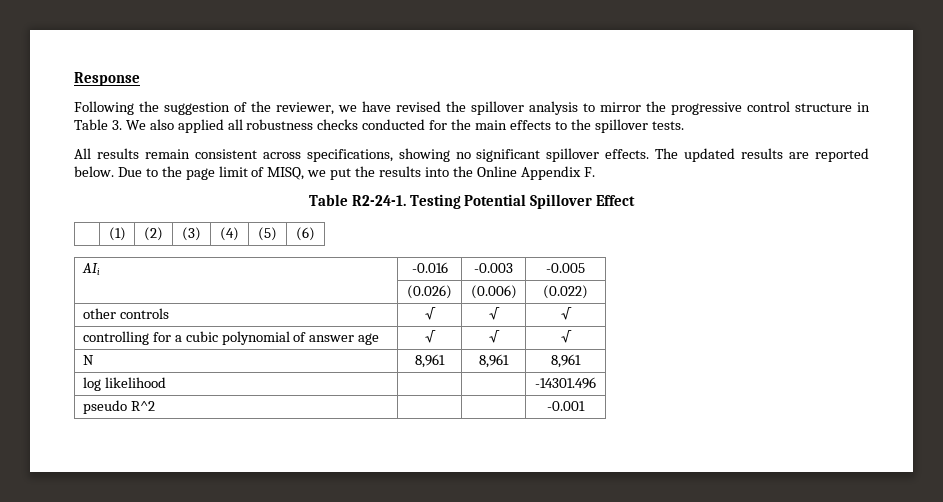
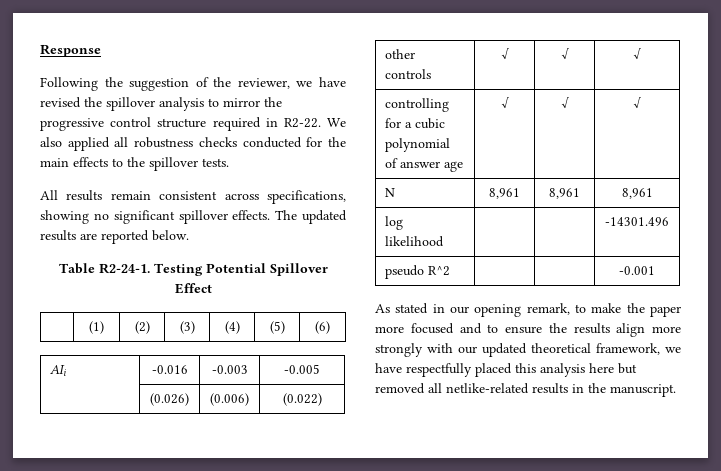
- Following the suggestion of the reviewer, we have revised the spillover analysis to mirror the progressive control structure in Table 3. We also applied all robustness checks conducted for the main effects to the spillover tests.
+ Following the suggestion of the reviewer, we have revised the spillover analysis to mirror the progressive control structure required in R2-22. We also applied all robustness checks conducted for the main effects to the spillover tests.
- Due to the page limit of MISQ, we put the results into the Online Appendix F.
+ As stated in our opening remark, to make the paper more focused and to ensure the results align more strongly with our updated theoretical framework, we have respectfully placed this analysis here but removed all netlike-related results in the manuscript.

